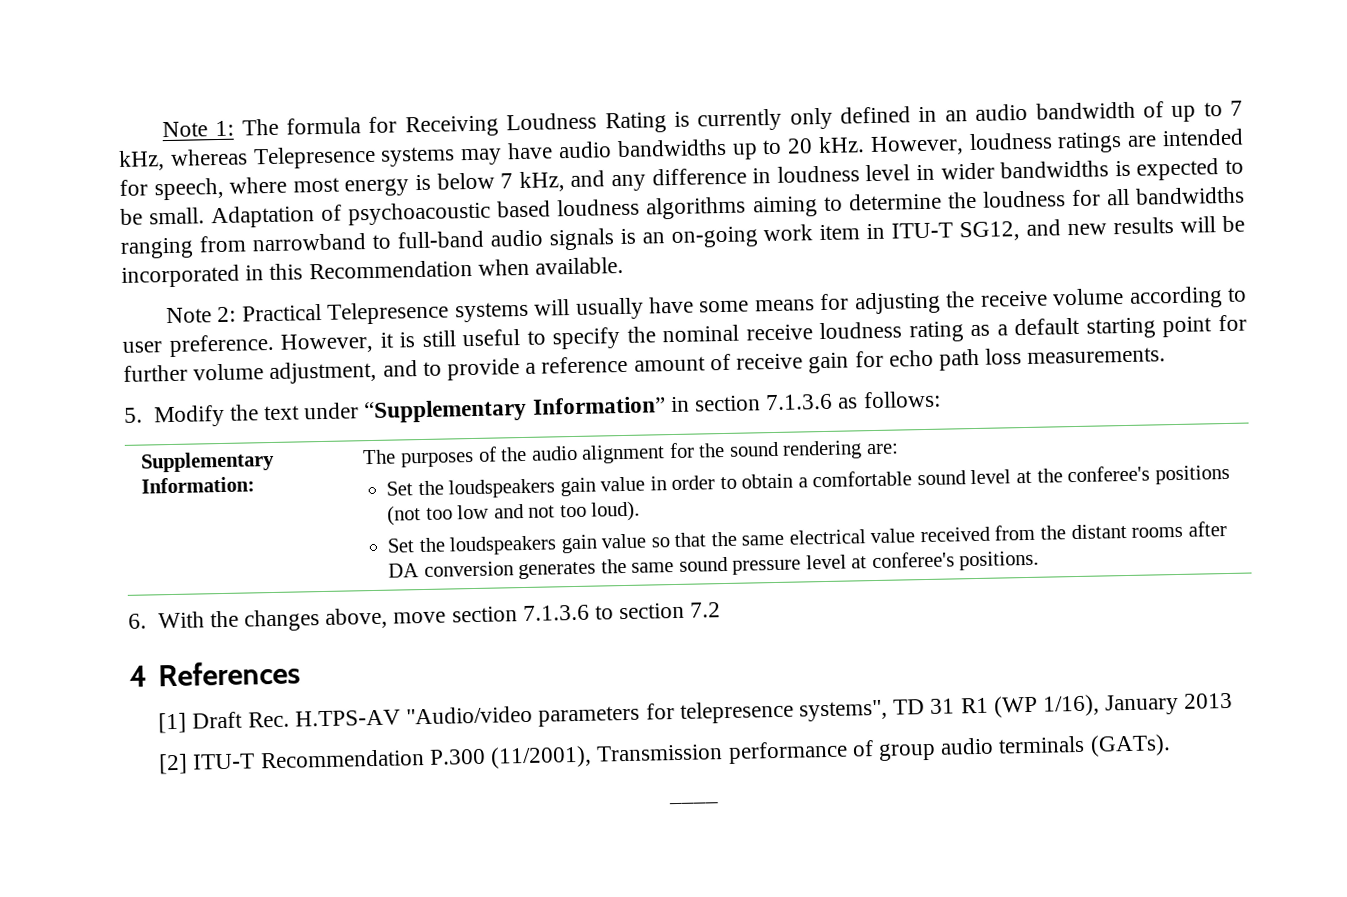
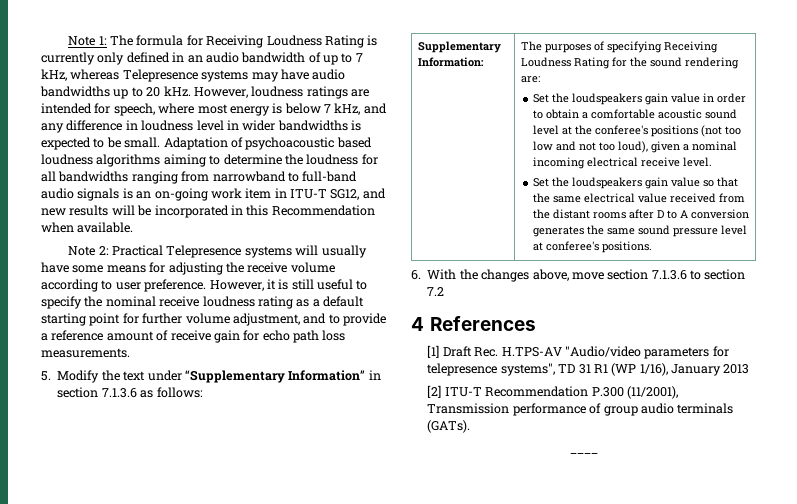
- The purposes of the audio alignment for the sound rendering are:
+ The purposes of specifying Receiving Loudness Rating for the sound rendering are:
- Set the loudspeakers gain value in order to obtain a comfortable sound level at the conferee's positions (not too low and not too loud).
+ Set the loudspeakers gain value in order to obtain a comfortable acoustic sound level at the conferee's positions (not too low and not too loud), given a nominal incoming electrical receive level.
- Set the loudspeakers gain value so that the same electrical value received from the distant rooms after DA conversion generates the same sound pressure level at conferee's positions.
+ Set the loudspeakers gain value so that the same electrical value received from the distant rooms after D to A conversion generates the same sound pressure level at conferee's positions.

